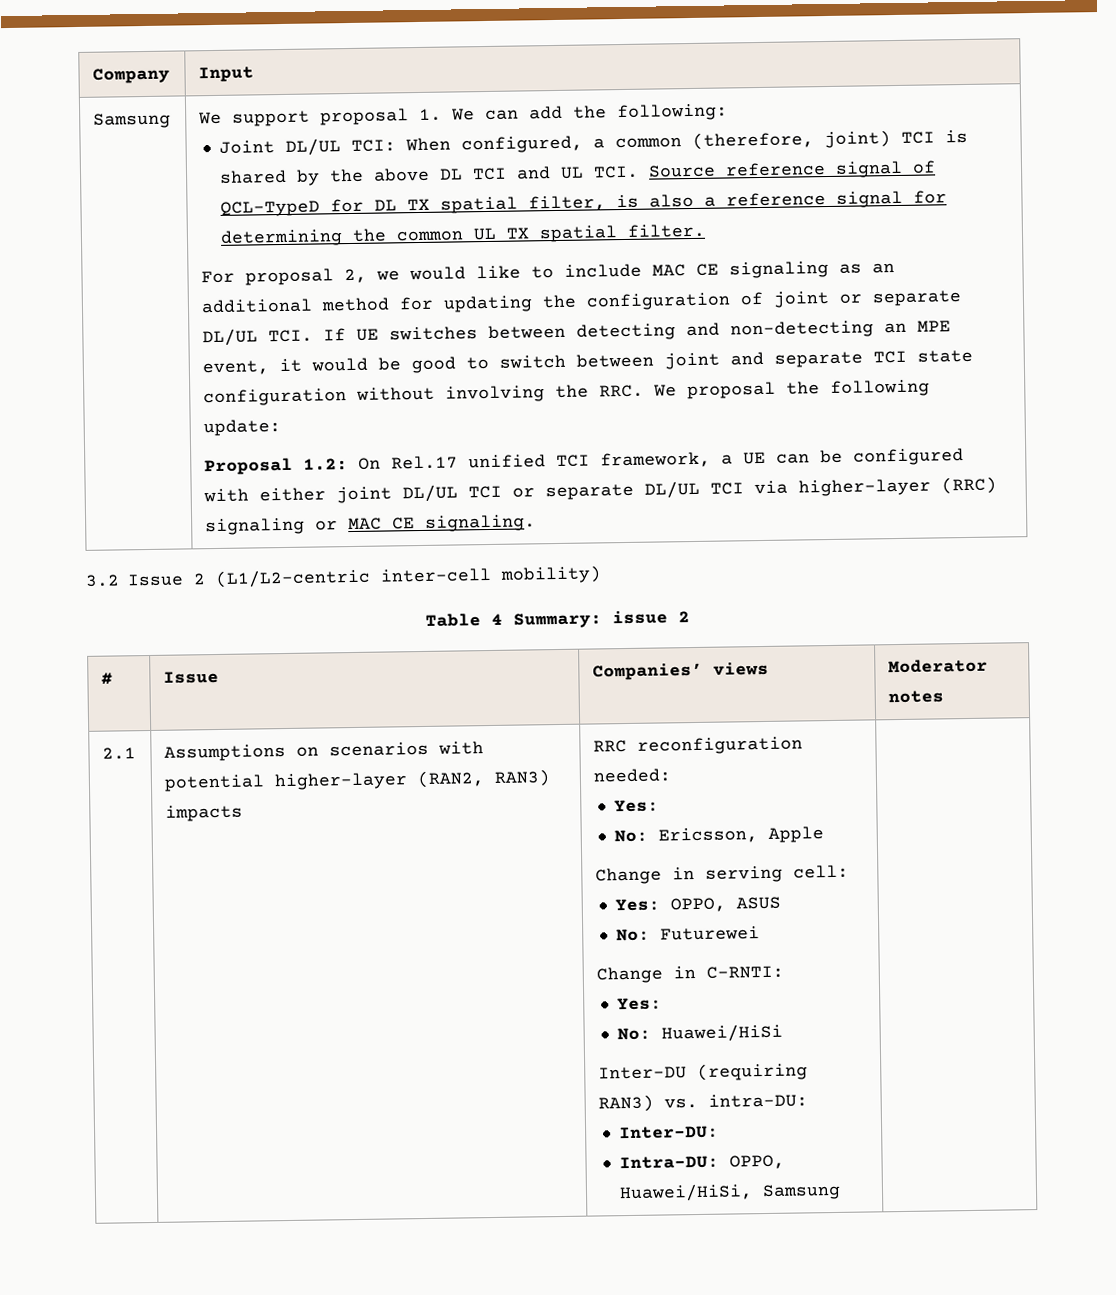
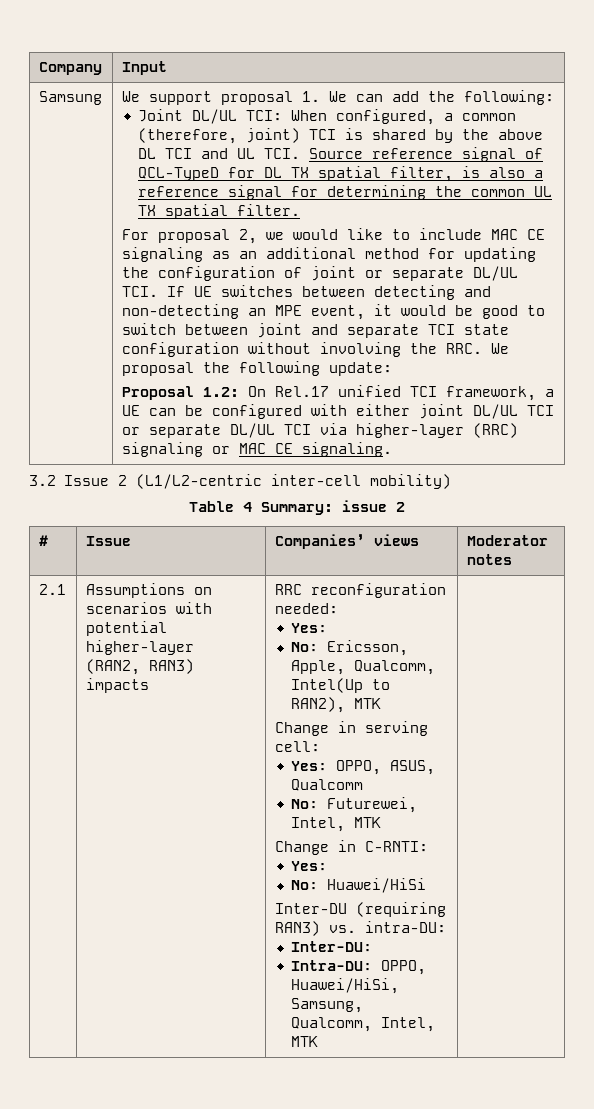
- No: Ericsson, Apple
+ No: Ericsson, Apple, Qualcomm, Intel(Up to RAN2), MTK
- Yes: OPPO, ASUS
- No: Futurewei
+ Yes: OPPO, ASUS, Qualcomm
+ No: Futurewei, Intel, MTK
- Intra-DU: OPPO, Huawei/HiSi, Samsung
+ Intra-DU: OPPO, Huawei/HiSi, Samsung, Qualcomm, Intel, MTK

